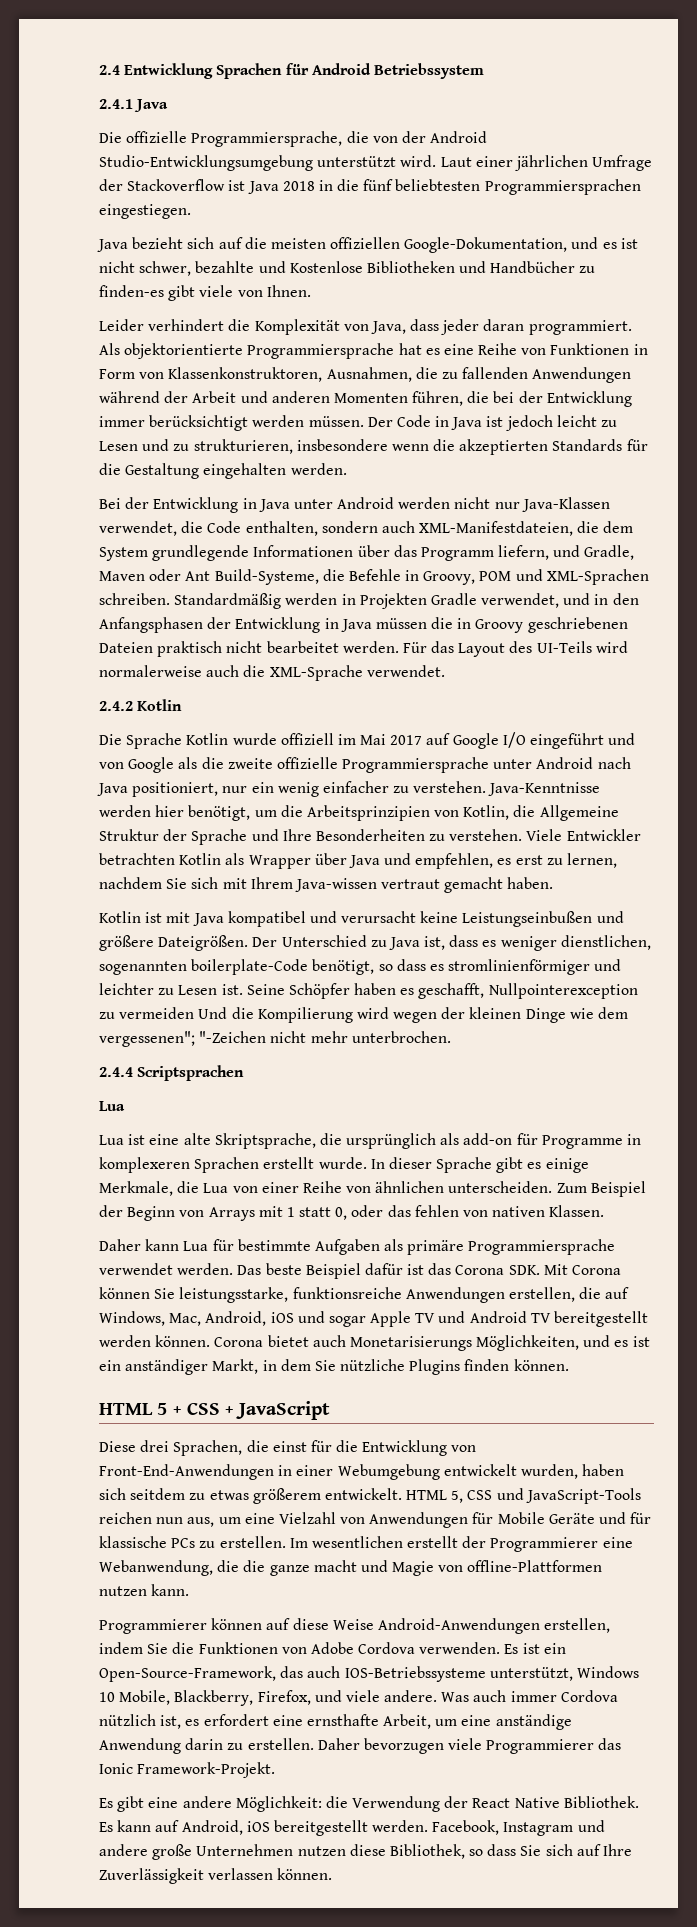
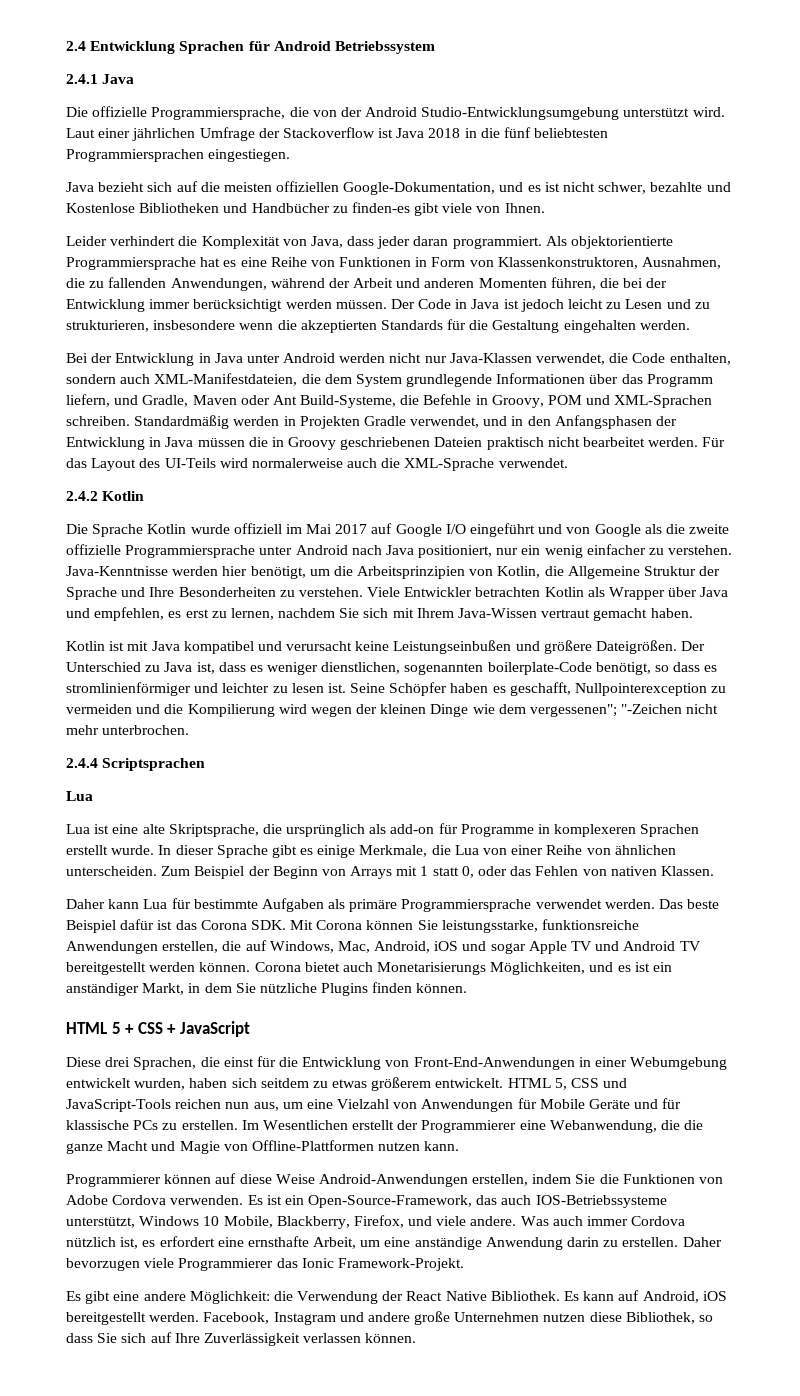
- Als objektorientierte Programmiersprache hat es eine Reihe von Funktionen in Form von Klassenkonstruktoren, Ausnahmen, die zu fallenden Anwendungen während der Arbeit und anderen Momenten führen, die bei der Entwicklung immer berücksichtigt werden müssen.
+ Als objektorientierte Programmiersprache hat es eine Reihe von Funktionen in Form von Klassenkonstruktoren, Ausnahmen, die zu fallenden Anwendungen, während der Arbeit und anderen Momenten führen, die bei der Entwicklung immer berücksichtigt werden müssen.
- Viele Entwickler betrachten Kotlin als Wrapper über Java und empfehlen, es erst zu lernen, nachdem Sie sich mit Ihrem Java-wissen vertraut gemacht haben.
+ Viele Entwickler betrachten Kotlin als Wrapper über Java und empfehlen, es erst zu lernen, nachdem Sie sich mit Ihrem Java-Wissen vertraut gemacht haben.
- Der Unterschied zu Java ist, dass es weniger dienstlichen, sogenannten boilerplate-Code benötigt, so dass es stromlinienförmiger und leichter zu Lesen ist.
+ Der Unterschied zu Java ist, dass es weniger dienstlichen, sogenannten boilerplate-Code benötigt, so dass es stromlinienförmiger und leichter zu lesen ist.
- Seine Schöpfer haben es geschafft, Nullpointerexception zu vermeiden Und die Kompilierung wird wegen der kleinen Dinge wie dem vergessenen"; "-Zeichen nicht mehr unterbrochen.
+ Seine Schöpfer haben es geschafft, Nullpointerexception zu vermeiden und die Kompilierung wird wegen der kleinen Dinge wie dem vergessenen"; "-Zeichen nicht mehr unterbrochen.
- Zum Beispiel der Beginn von Arrays mit 1 statt 0, oder das fehlen von nativen Klassen.
+ Zum Beispiel der Beginn von Arrays mit 1 statt 0, oder das Fehlen von nativen Klassen.
- Im wesentlichen erstellt der Programmierer eine Webanwendung, die die ganze macht und Magie von offline-Plattformen nutzen kann.
+ Im Wesentlichen erstellt der Programmierer eine Webanwendung, die die ganze Macht und Magie von Offline-Plattformen nutzen kann.

